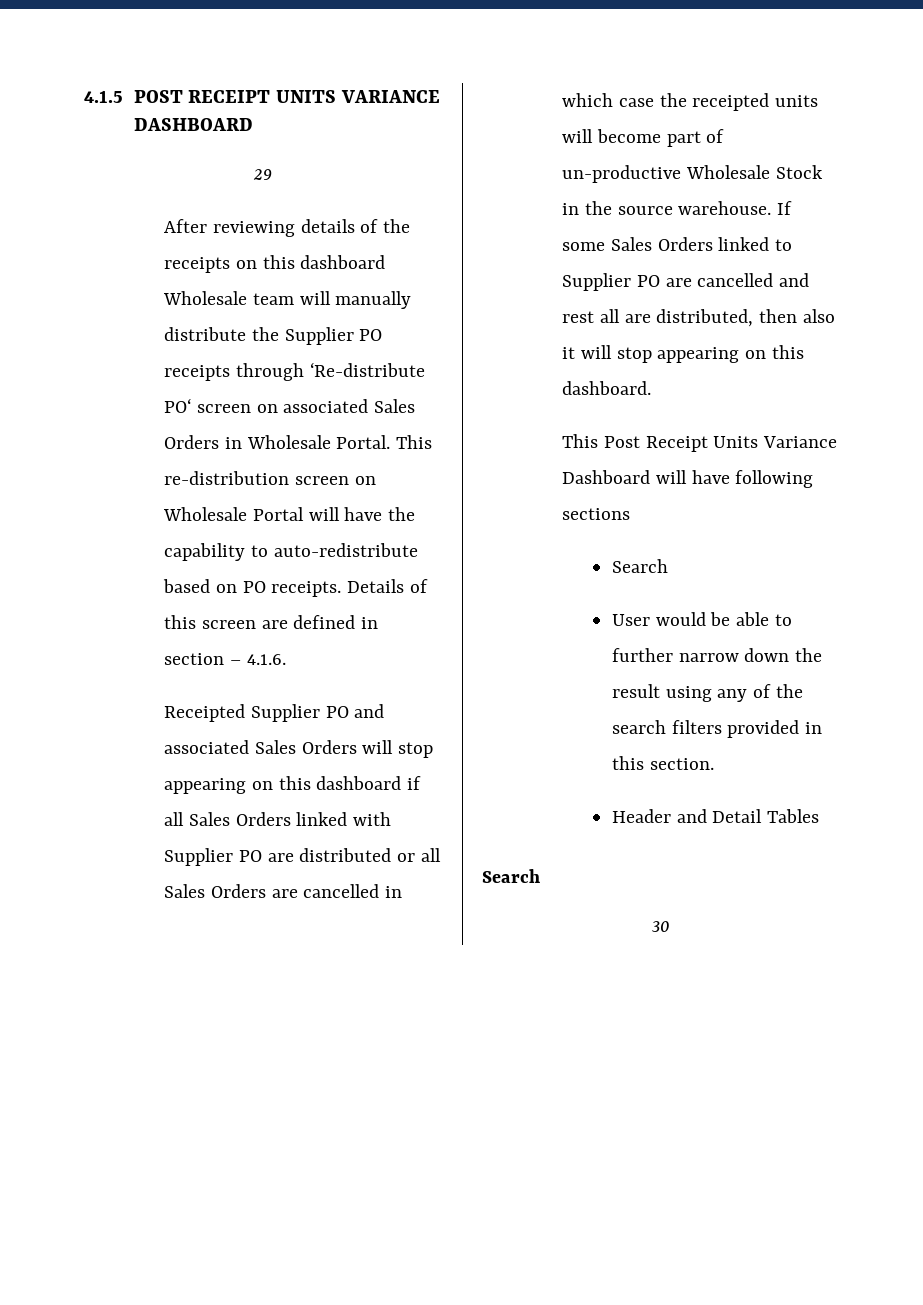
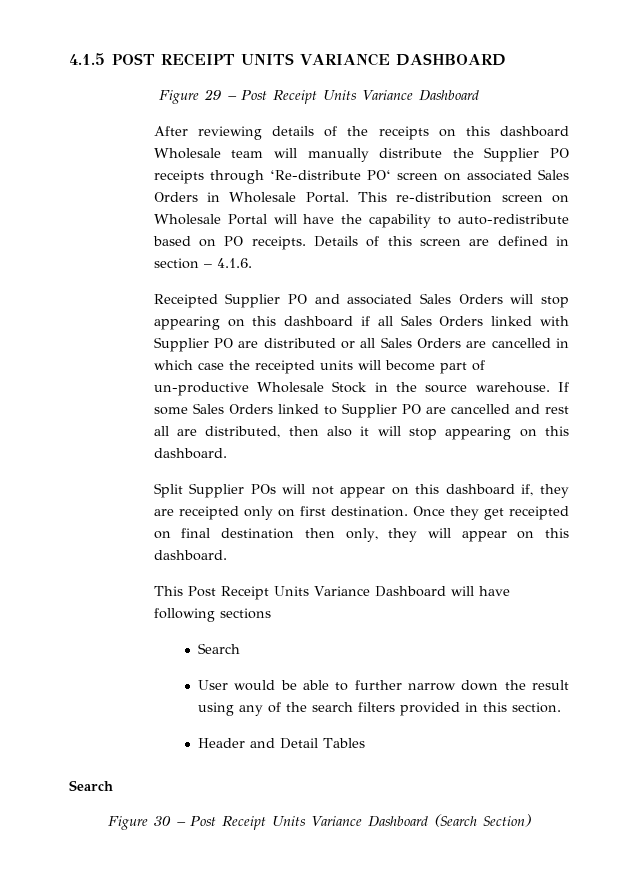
- 29
+ Figure 29 – Post Receipt Units Variance Dashboard
+ Split Supplier POs will not appear on this dashboard if, they are receipted only on first destination. Once they get receipted on final destination then only, they will appear on this dashboard.
- 30
+ Figure 30 – Post Receipt Units Variance Dashboard (Search Section)

